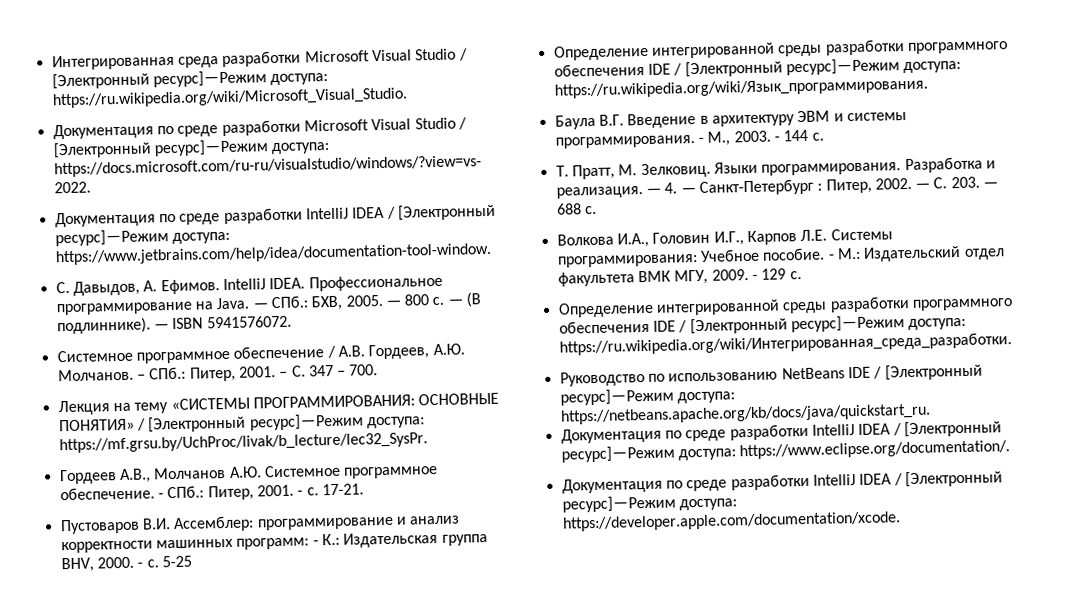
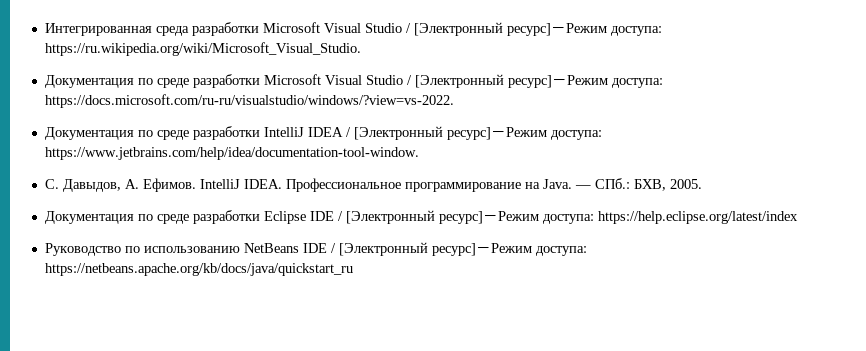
- — СПб.: БХВ, 2005. — 800 с. — (В подлиннике). — ISBN 5941576072.
- Системное программное обеспечение / А.В. Гордеев, А.Ю. Молчанов. – СПб.: Питер, 2001. – С. 347 – 700.
- Лекция на тему «СИСТЕМЫ ПРОГРАММИРОВАНИЯ: ОСНОВНЫЕ ПОНЯТИЯ» / [Электронный ресурс]－Режим доступа: https://mf.grsu.by/UchProc/livak/b_lecture/lec32_SysPr.
- Гордеев А.В., Молчанов А.Ю. Системное программное обеспечение. - СПб.: Питер, 2001. - с. 17-21.
- Пустоваров В.И. Ассемблер: программирование и анализ корректности машинных программ: - К.: Издательская группа BHV, 2000. - с. 5-25
- Определение интегрированной среды разработки программного обеспечения IDE / [Электронный ресурс]－Режим доступа: https://ru.wikipedia.org/wiki/Язык_программирования.
- Баула В.Г. Введение в архитектуру ЭВМ и системы программирования. - М., 2003. - 144 с.
- Т. Пратт, М. Зелковиц. Языки программирования. Разработка и реализация. — 4. — Санкт-Петербург : Питер, 2002. — С. 203. — 688 с.
- Волкова И.А., Головин И.Г., Карпов Л.Е. Системы программирования: Учебное пособие. - М.: Издательский отдел факультета ВМК МГУ, 2009. - 129 с.
- Определение интегрированной среды разработки программного обеспечения IDE / [Электронный ресурс]－Режим доступа: https://ru.wikipedia.org/wiki/Интегрированная_среда_разработки.
+ — СПб.: БХВ, 2005.
+ Документация по среде разработки Eclipse IDE / [Электронный ресурс]－Режим доступа: https://help.eclipse.org/latest/index
- Руководство по использованию NetBeans IDE / [Электронный ресурс]－Режим доступа: https://netbeans.apache.org/kb/docs/java/quickstart_ru.
- Документация по среде разработки IntelliJ IDEA / [Электронный ресурс]－Режим доступа: https://www.eclipse.org/documentation/.
- Документация по среде разработки IntelliJ IDEA / [Электронный ресурс]－Режим доступа: https://developer.apple.com/documentation/xcode.
+ Руководство по использованию NetBeans IDE / [Электронный ресурс]－Режим доступа: https://netbeans.apache.org/kb/docs/java/quickstart_ru

